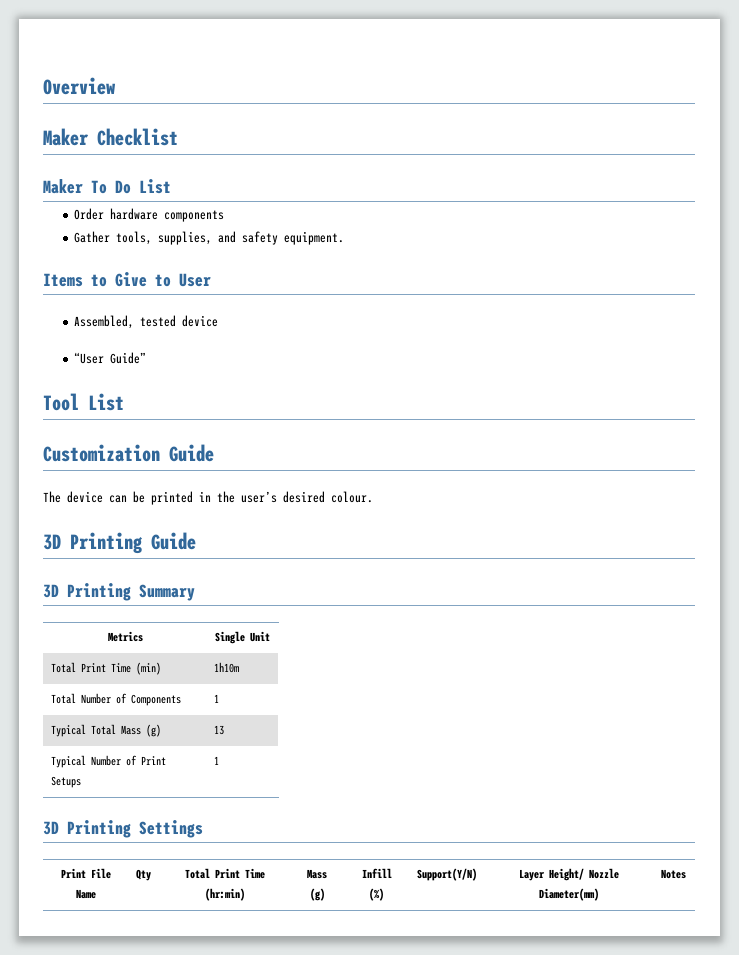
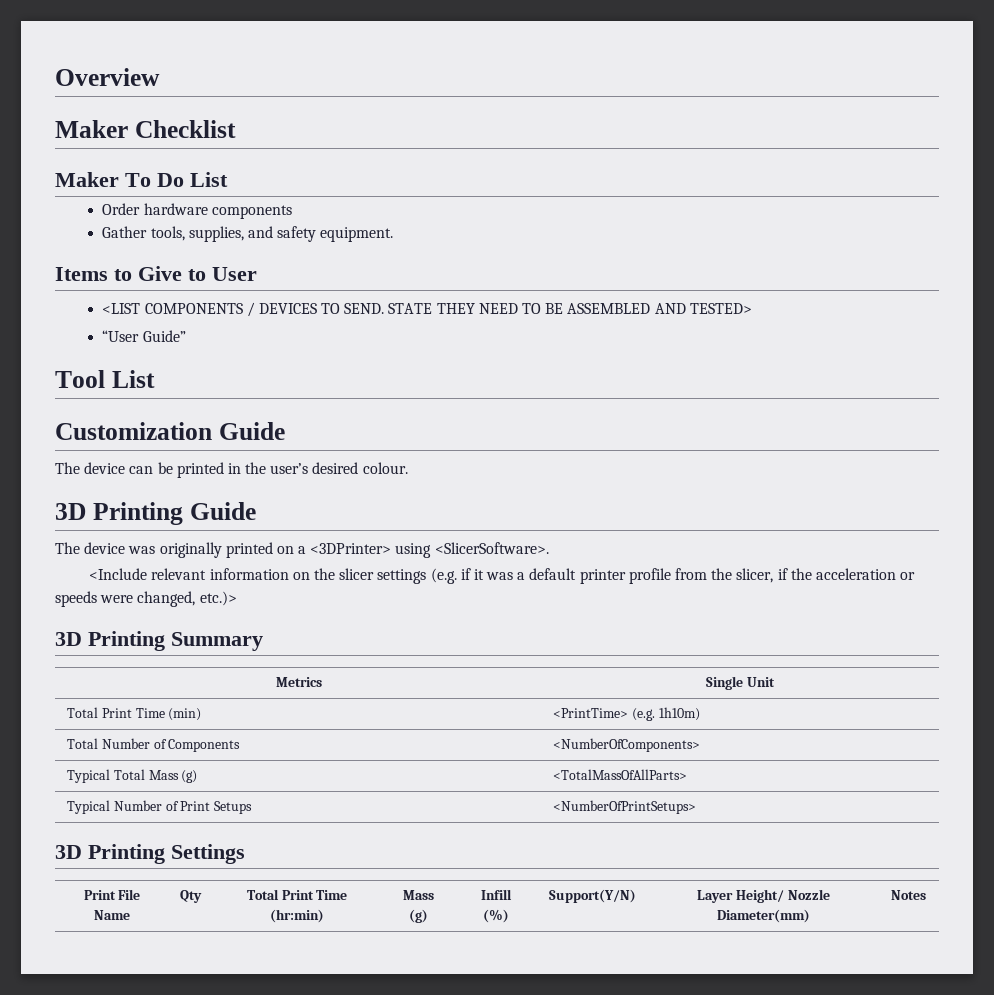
- Assembled, tested device
+ <LIST COMPONENTS / DEVICES TO SEND. STATE THEY NEED TO BE ASSEMBLED AND TESTED>
+ The device was originally printed on a <3DPrinter> using <SlicerSoftware>.
+ <Include relevant information on the slicer settings (e.g. if it was a default printer profile from the slicer, if the acceleration or speeds were changed, etc.)>
- Total Print Time (min) | 1h10m
+ Total Print Time (min) | <PrintTime> (e.g. 1h10m)
- Total Number of Components | 1
+ Total Number of Components | <NumberOfComponents>
- Typical Total Mass (g) | 13
+ Typical Total Mass (g) | <TotalMassOfAllParts>
- Typical Number of Print Setups | 1
+ Typical Number of Print Setups | <NumberOfPrintSetups>

